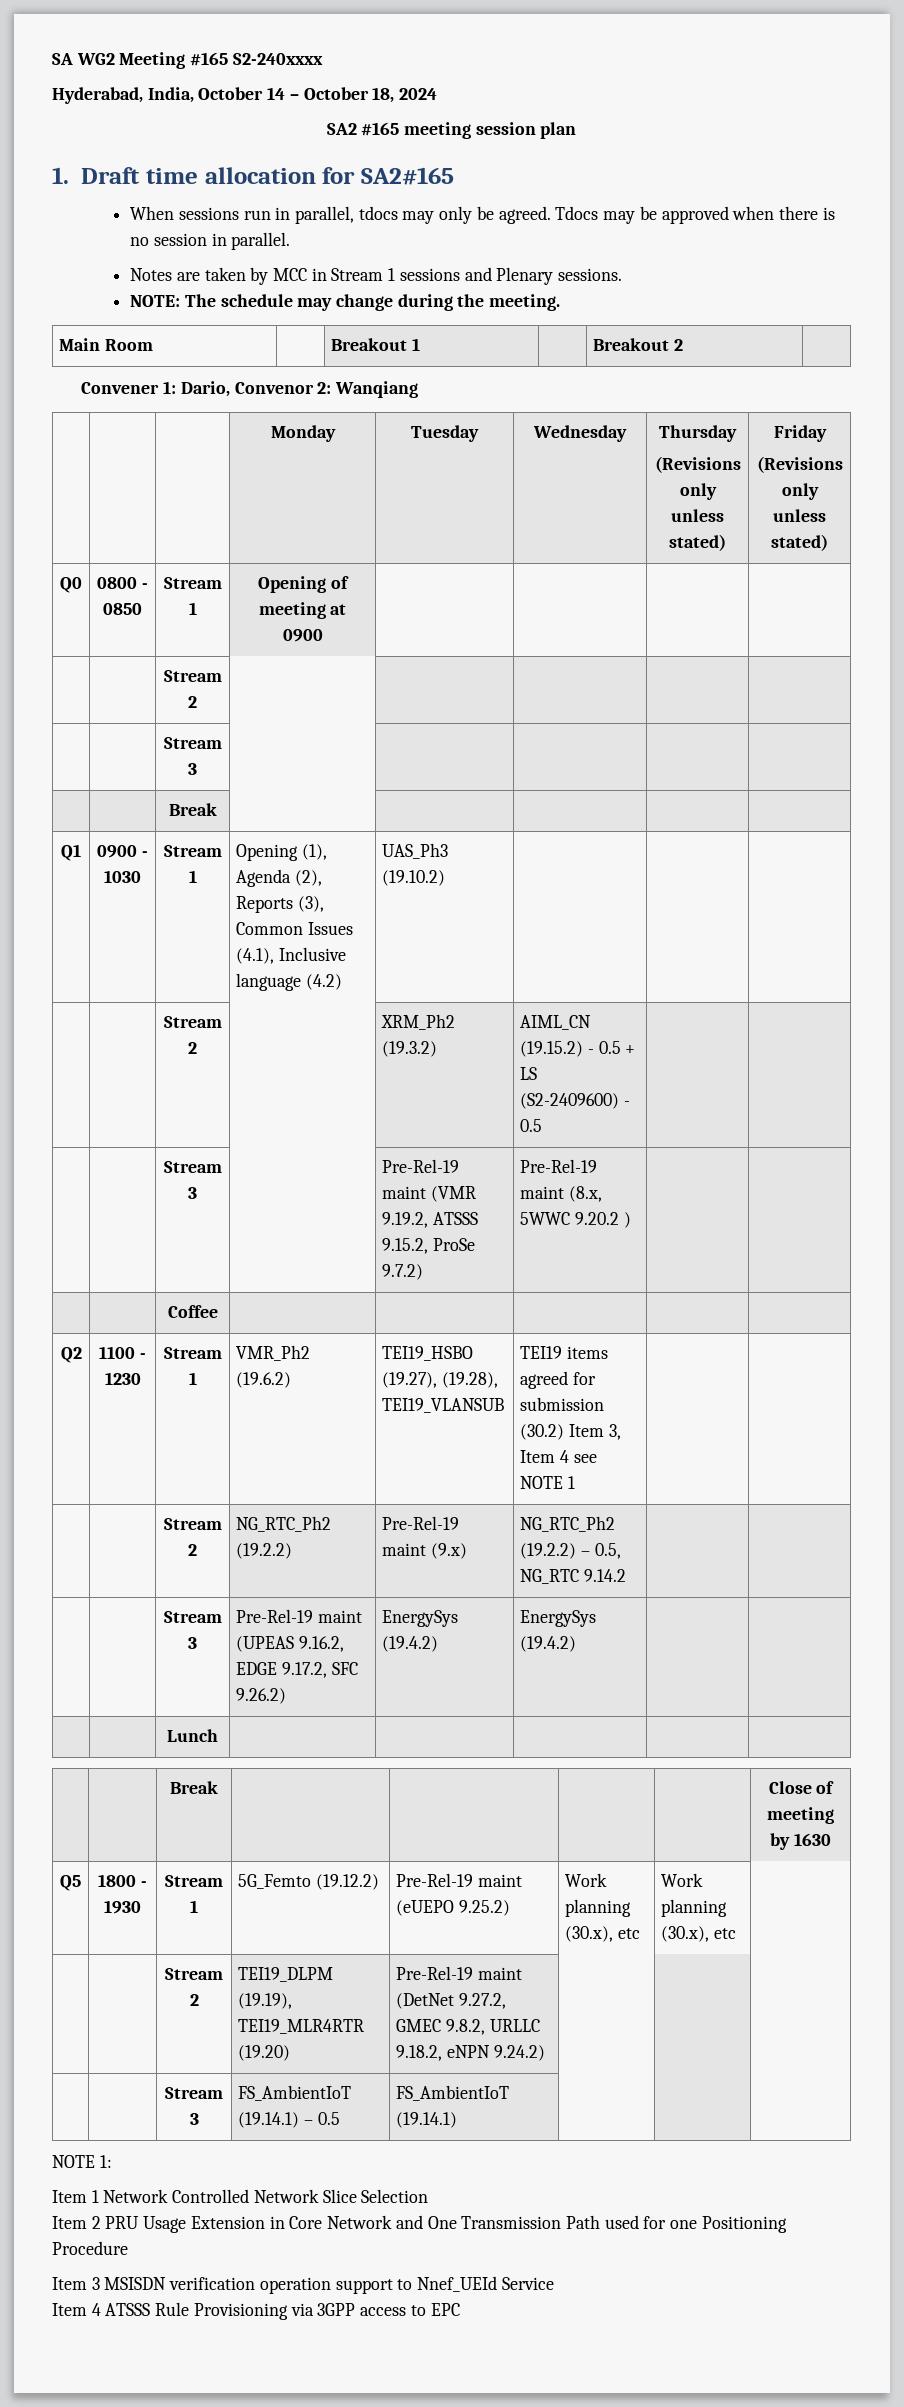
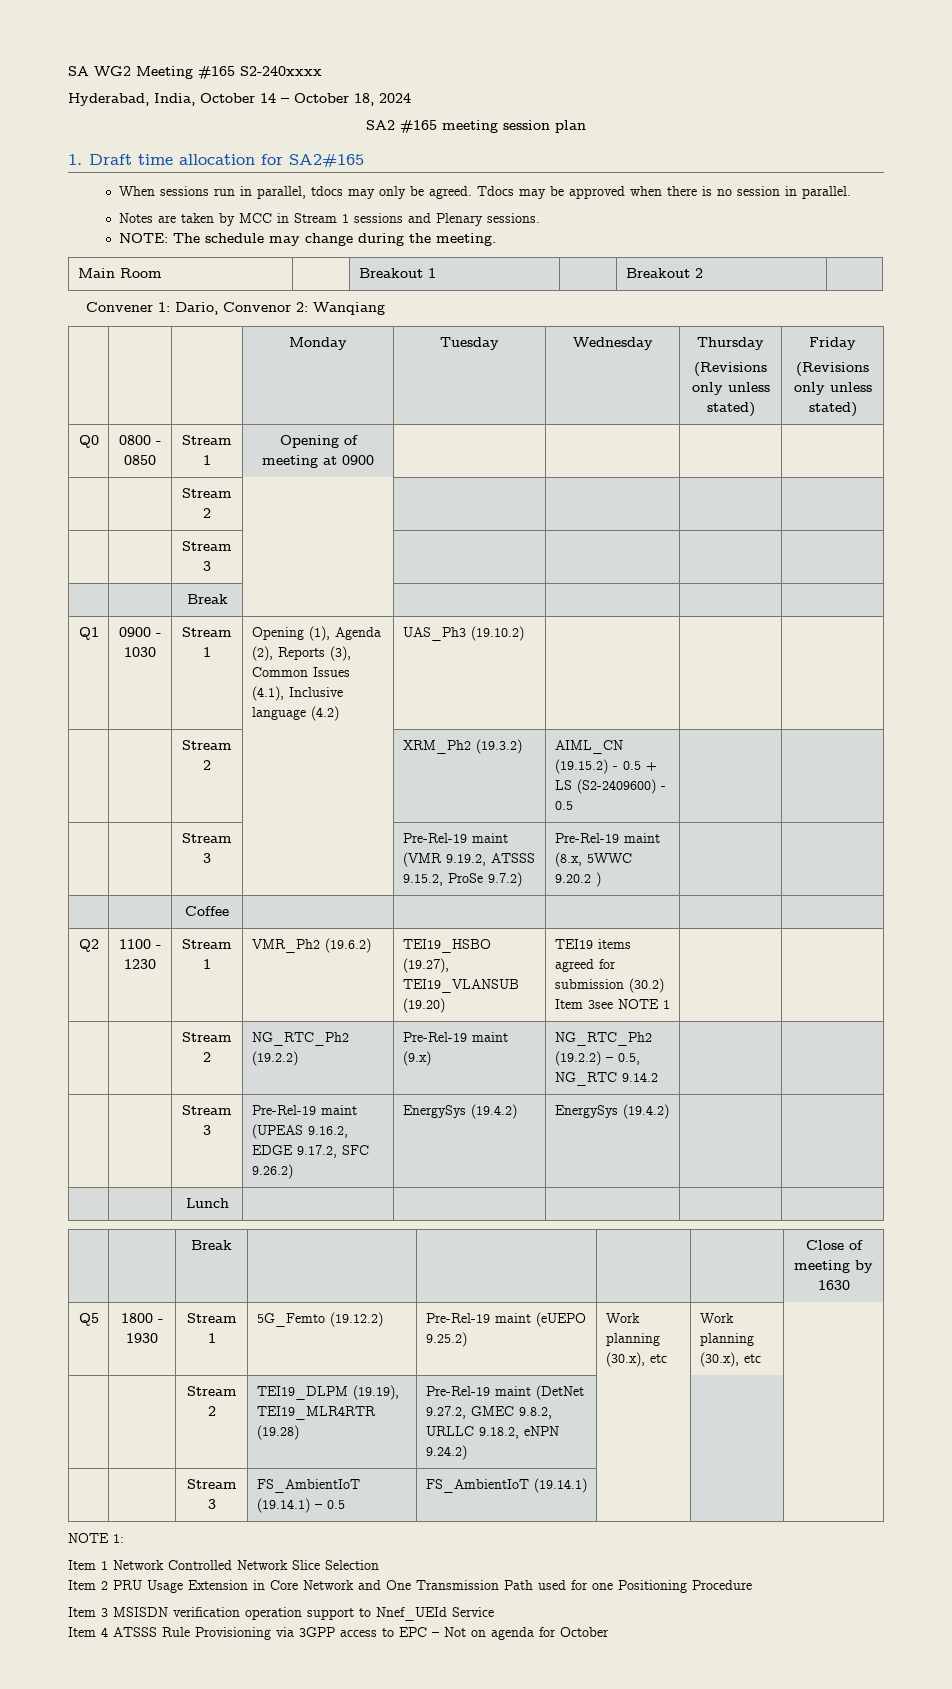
- Q2 | 1100 - 1230 | Stream 1 | VMR_Ph2 (19.6.2) | TEI19_HSBO (19.27), (19.28), TEI19_VLANSUB | TEI19 items agreed for submission (30.2) Item 3, Item 4 see NOTE 1 | |
+ Q2 | 1100 - 1230 | Stream 1 | VMR_Ph2 (19.6.2) | TEI19_HSBO (19.27), TEI19_VLANSUB (19.20) | TEI19 items agreed for submission (30.2) Item 3see NOTE 1 | |
- | | Stream 2 | TEI19_DLPM (19.19), TEI19_MLR4RTR (19.20) | Pre-Rel-19 maint (DetNet 9.27.2, GMEC 9.8.2, URLLC 9.18.2, eNPN 9.24.2) | | |
+ | | Stream 2 | TEI19_DLPM (19.19), TEI19_MLR4RTR (19.28) | Pre-Rel-19 maint (DetNet 9.27.2, GMEC 9.8.2, URLLC 9.18.2, eNPN 9.24.2) | | |
- Item 4 ATSSS Rule Provisioning via 3GPP access to EPC
+ Item 4 ATSSS Rule Provisioning via 3GPP access to EPC – Not on agenda for October

